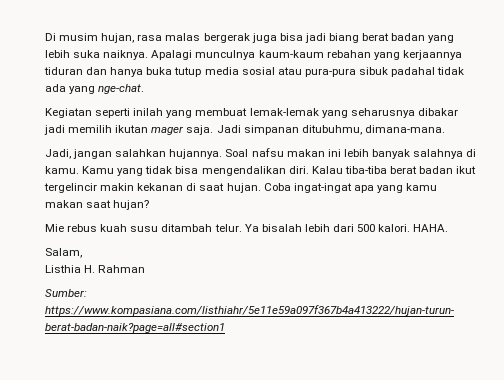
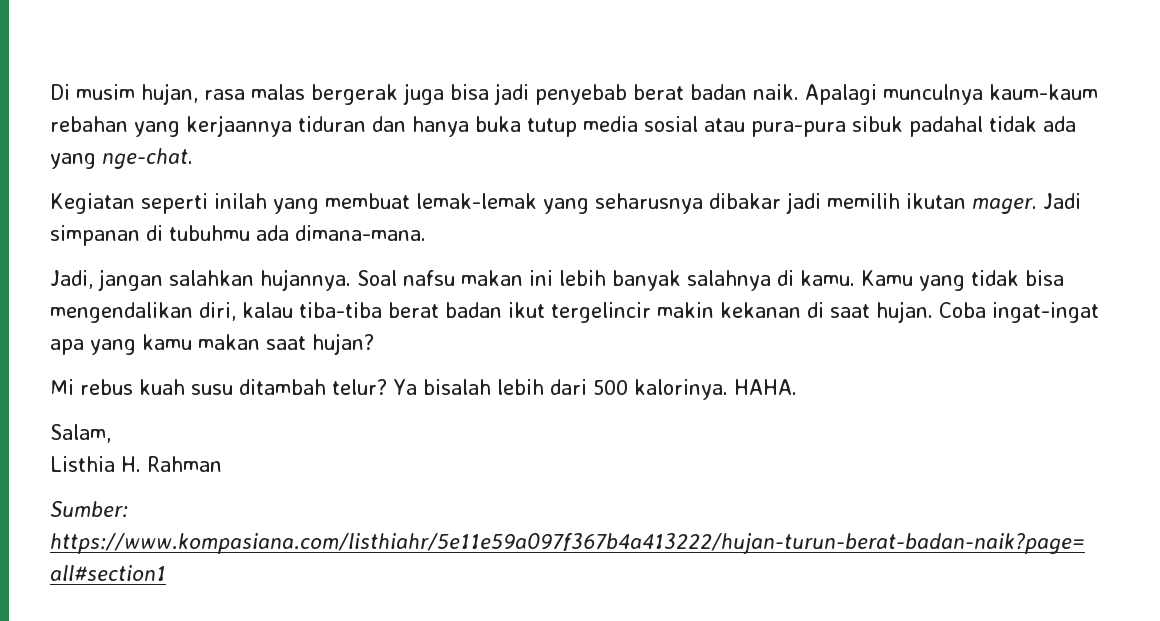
- Di musim hujan, rasa malas bergerak juga bisa jadi biang berat badan yang lebih suka naiknya.
+ Di musim hujan, rasa malas bergerak juga bisa jadi penyebab berat badan naik.
- Kegiatan seperti inilah yang membuat lemak-lemak yang seharusnya dibakar jadi memilih ikutan mager saja. Jadi simpanan ditubuhmu, dimana-mana.
+ Kegiatan seperti inilah yang membuat lemak-lemak yang seharusnya dibakar jadi memilih ikutan mager. Jadi simpanan di tubuhmu ada dimana-mana.
- Kamu yang tidak bisa mengendalikan diri. Kalau tiba-tiba berat badan ikut tergelincir makin kekanan di saat hujan.
+ Kamu yang tidak bisa mengendalikan diri, kalau tiba-tiba berat badan ikut tergelincir makin kekanan di saat hujan.
- Mie rebus kuah susu ditambah telur.
+ Mi rebus kuah susu ditambah telur?
- Ya bisalah lebih dari 500 kalori.
+ Ya bisalah lebih dari 500 kalorinya.

